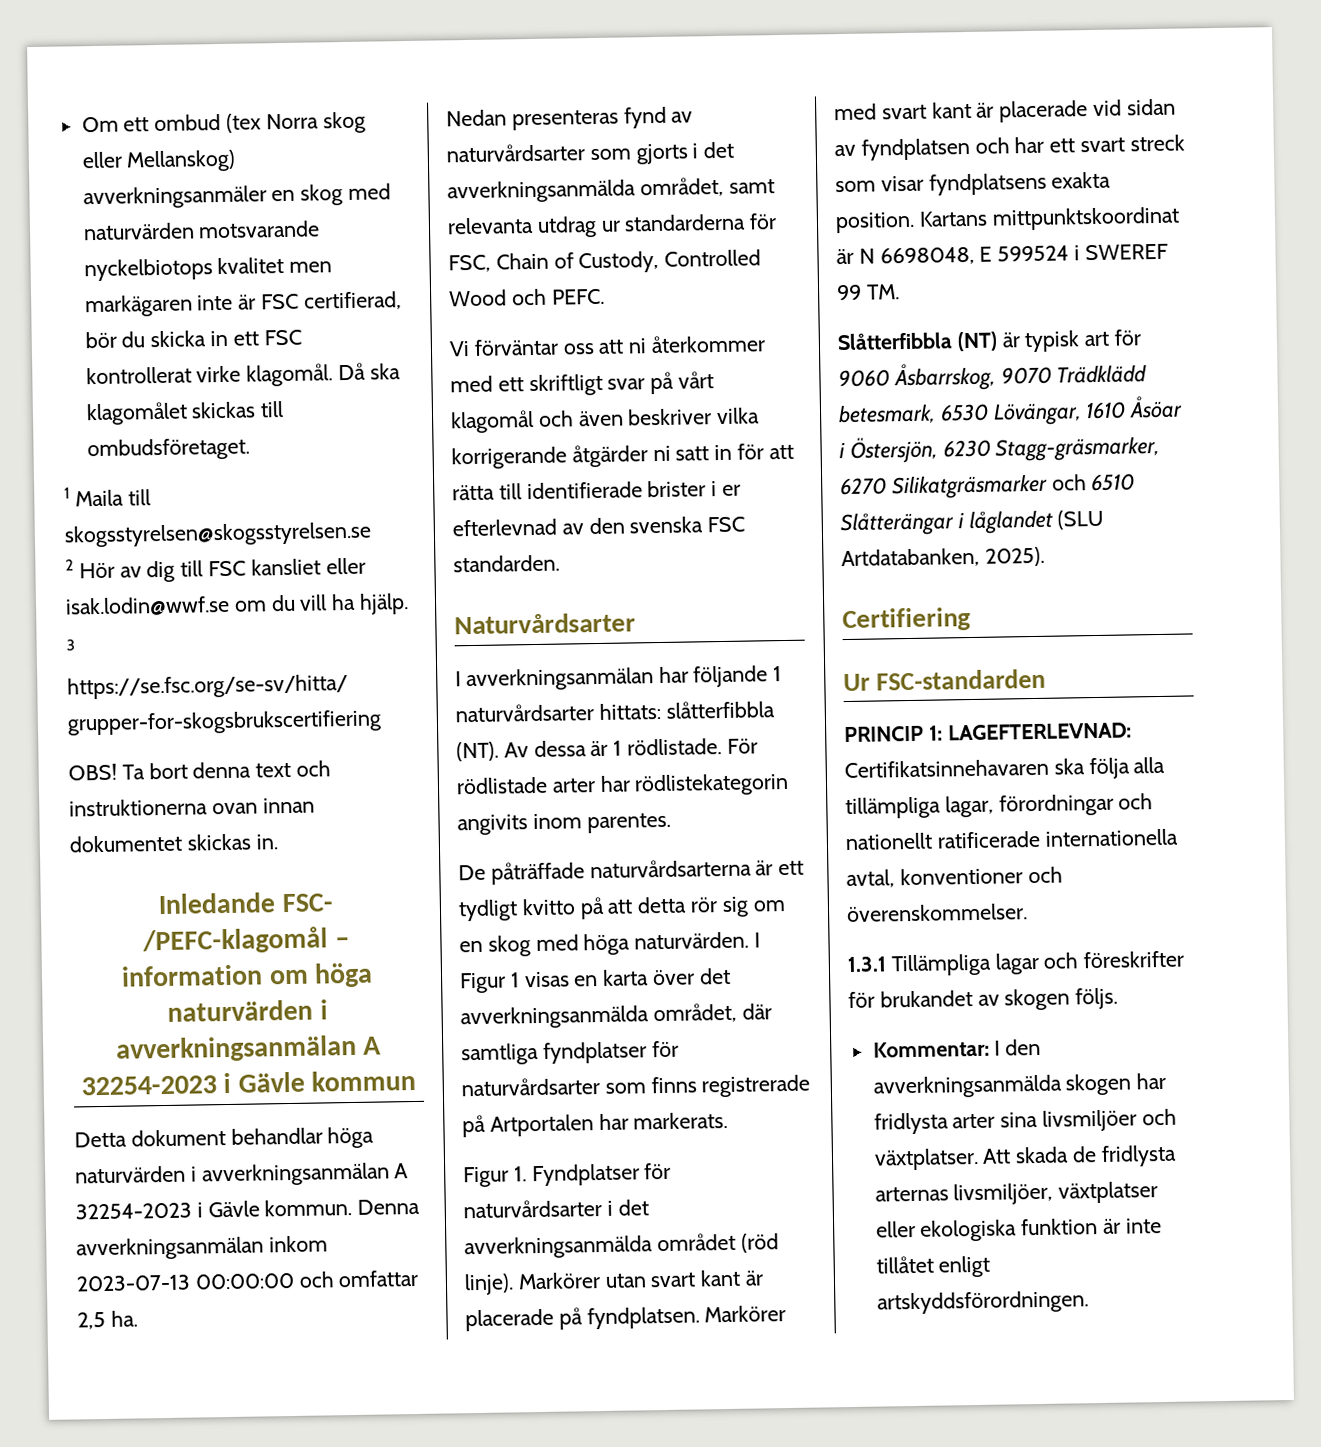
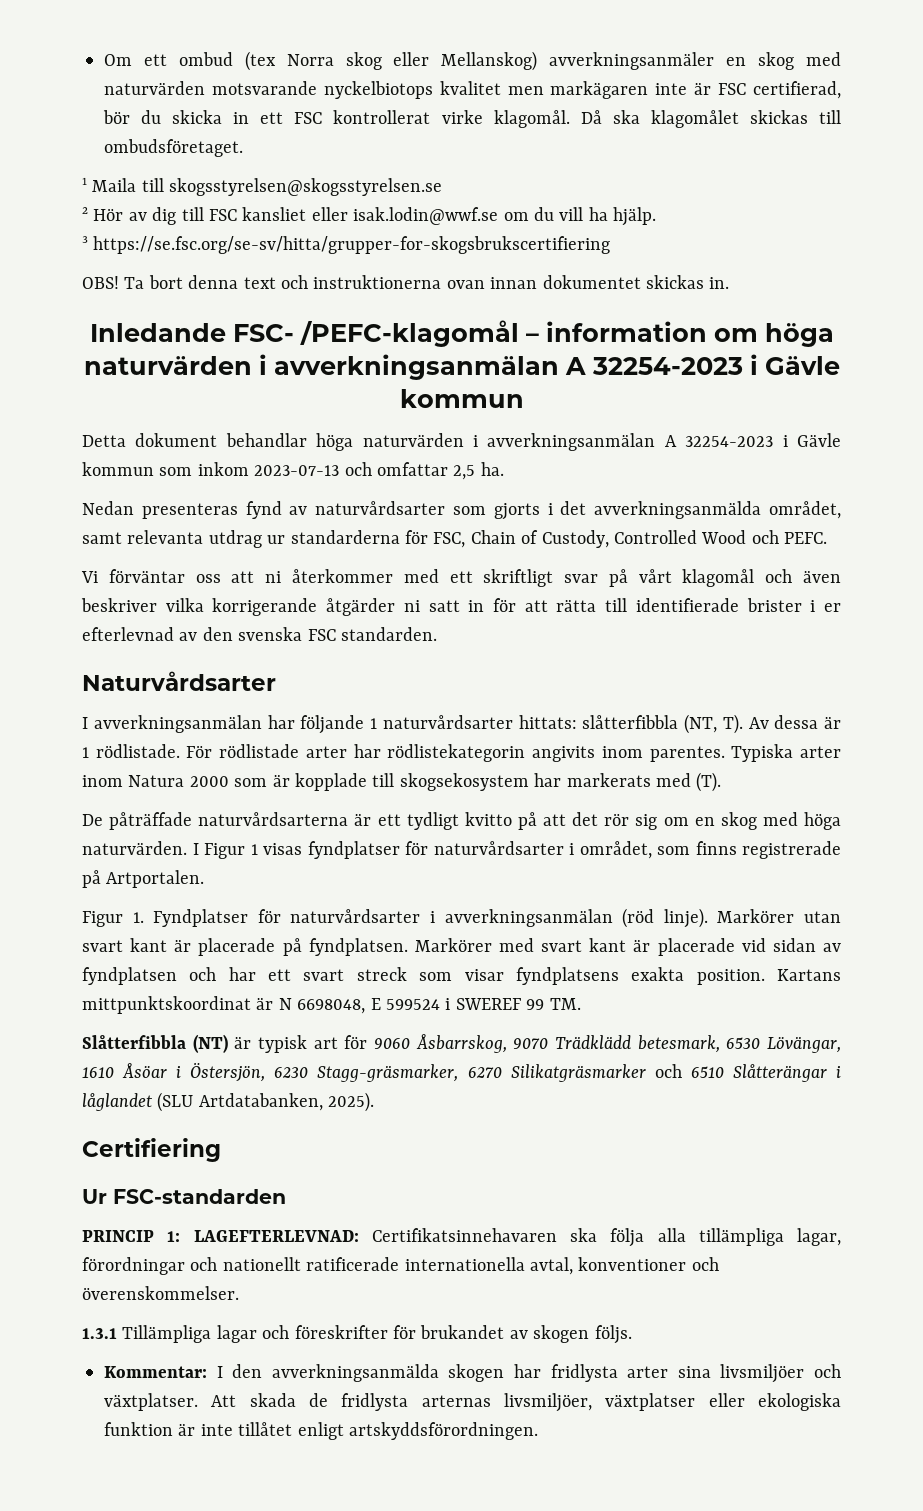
- Detta dokument behandlar höga naturvärden i avverkningsanmälan A 32254-2023 i Gävle kommun. Denna avverkningsanmälan inkom 2023-07-13 00:00:00 och omfattar 2,5 ha.
+ Detta dokument behandlar höga naturvärden i avverkningsanmälan A 32254-2023 i Gävle kommun som inkom 2023-07-13 och omfattar 2,5 ha.
- I avverkningsanmälan har följande 1 naturvårdsarter hittats: slåtterfibbla (NT). Av dessa är 1 rödlistade.
+ I avverkningsanmälan har följande 1 naturvårdsarter hittats: slåtterfibbla (NT, T). Av dessa är 1 rödlistade.
+ Typiska arter inom Natura 2000 som är kopplade till skogsekosystem har markerats med (T).
- De påträffade naturvårdsarterna är ett tydligt kvitto på att detta rör sig om en skog med höga naturvärden.
+ De påträffade naturvårdsarterna är ett tydligt kvitto på att det rör sig om en skog med höga naturvärden.
- I Figur 1 visas en karta över det avverkningsanmälda området, där samtliga fyndplatser för naturvårdsarter som finns registrerade på Artportalen har markerats.
+ I Figur 1 visas fyndplatser för naturvårdsarter i området, som finns registrerade på Artportalen.
- Figur 1. Fyndplatser för naturvårdsarter i det avverkningsanmälda området (röd linje).
+ Figur 1. Fyndplatser för naturvårdsarter i avverkningsanmälan (röd linje).

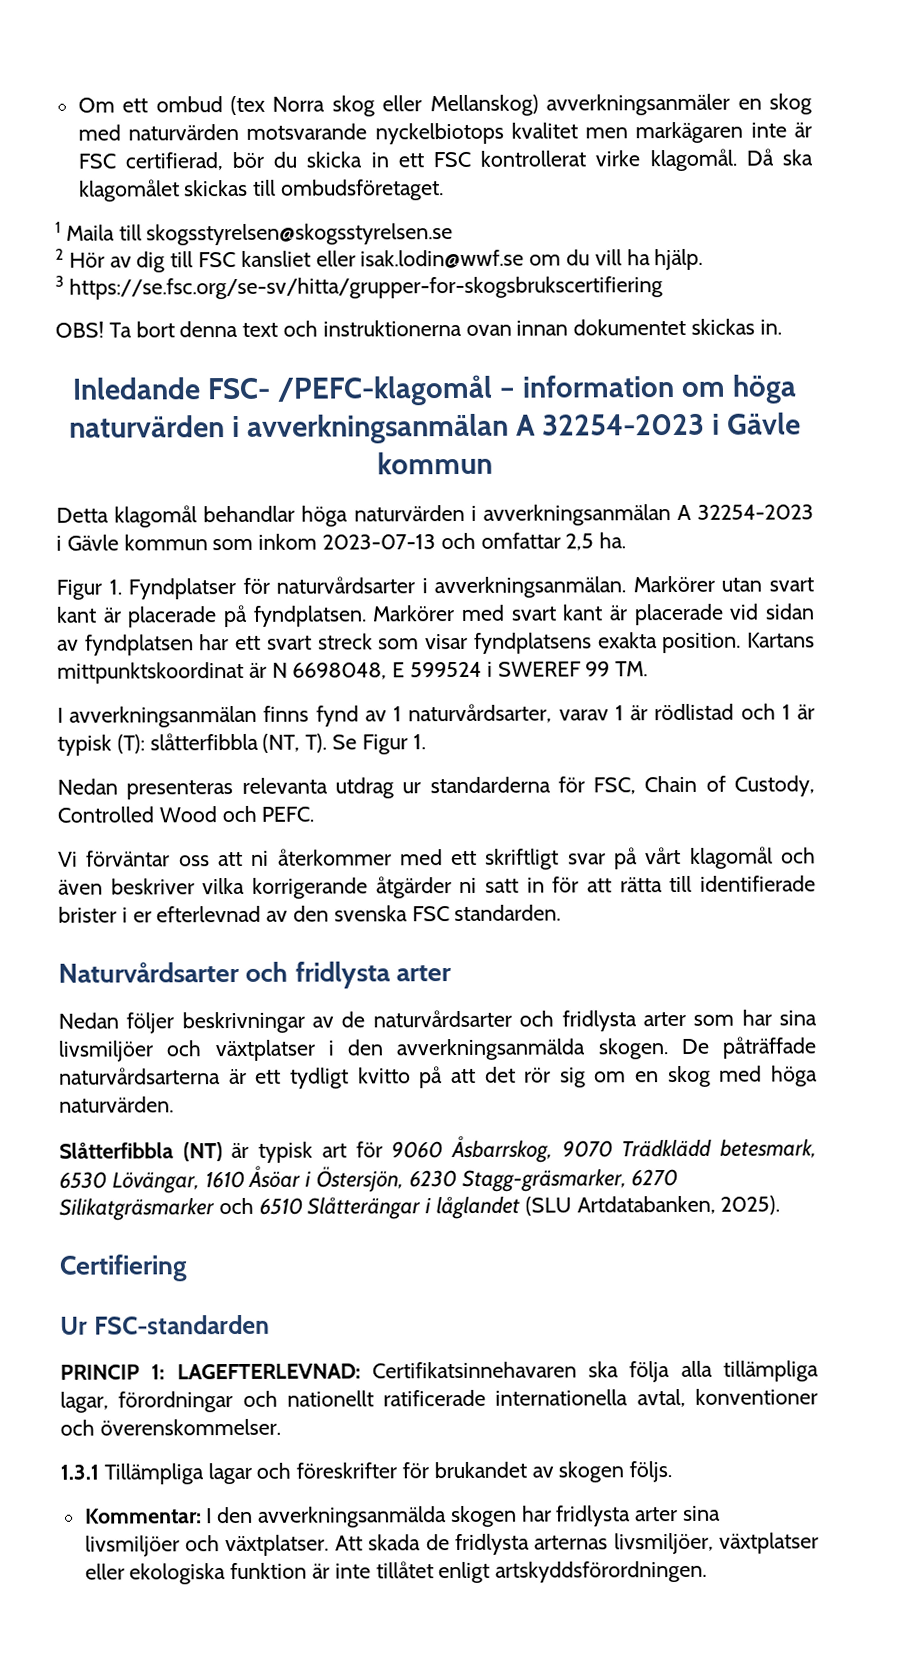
- Detta dokument behandlar höga naturvärden i avverkningsanmälan A 32254-2023 i Gävle kommun som inkom 2023-07-13 och omfattar 2,5 ha.
+ Detta klagomål behandlar höga naturvärden i avverkningsanmälan A 32254-2023 i Gävle kommun som inkom 2023-07-13 och omfattar 2,5 ha.
- Nedan presenteras fynd av naturvårdsarter som gjorts i det avverkningsanmälda området, samt relevanta utdrag ur standarderna för FSC, Chain of Custody, Controlled Wood och PEFC.
+ Figur 1. Fyndplatser för naturvårdsarter i avverkningsanmälan. Markörer utan svart kant är placerade på fyndplatsen. Markörer med svart kant är placerade vid sidan av fyndplatsen har ett svart streck som visar fyndplatsens exakta position. Kartans mittpunktskoordinat är N 6698048, E 599524 i SWEREF 99 TM.
+ I avverkningsanmälan finns fynd av 1 naturvårdsarter, varav 1 är rödlistad och 1 är typisk (T): slåtterfibbla (NT, T). Se Figur 1.
+ Nedan presenteras relevanta utdrag ur standarderna för FSC, Chain of Custody, Controlled Wood och PEFC.
- Naturvårdsarter
- I avverkningsanmälan har följande 1 naturvårdsarter hittats: slåtterfibbla (NT, T). Av dessa är 1 rödlistade. För rödlistade arter har rödlistekategorin angivits inom parentes. Typiska arter inom Natura 2000 som är kopplade till skogsekosystem har markerats med (T).
- De påträffade naturvårdsarterna är ett tydligt kvitto på att det rör sig om en skog med höga naturvärden. I Figur 1 visas fyndplatser för naturvårdsarter i området, som finns registrerade på Artportalen.
- Figur 1. Fyndplatser för naturvårdsarter i avverkningsanmälan (röd linje). Markörer utan svart kant är placerade på fyndplatsen. Markörer med svart kant är placerade vid sidan av fyndplatsen och har ett svart streck som visar fyndplatsens exakta position. Kartans mittpunktskoordinat är N 6698048, E 599524 i SWEREF 99 TM.
+ Naturvårdsarter och fridlysta arter
+ Nedan följer beskrivningar av de naturvårdsarter och fridlysta arter som har sina livsmiljöer och växtplatser i den avverkningsanmälda skogen. De påträffade naturvårdsarterna är ett tydligt kvitto på att det rör sig om en skog med höga naturvärden.

